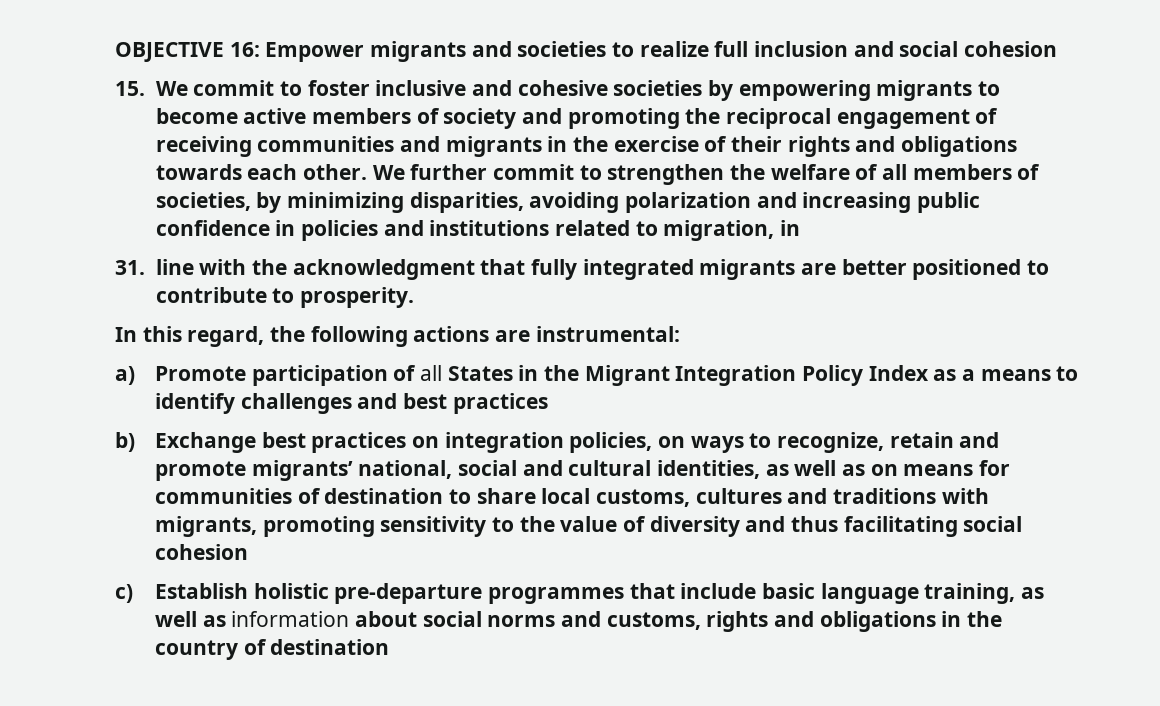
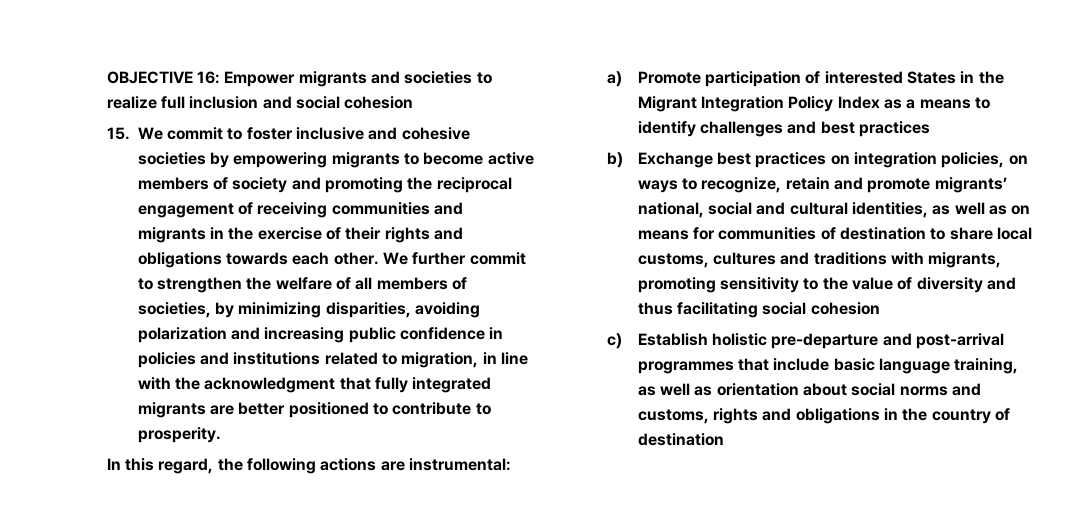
- We further commit to strengthen the welfare of all members of societies, by minimizing disparities, avoiding polarization and increasing public confidence in policies and institutions related to migration, in
- 31. line with the acknowledgment that fully integrated migrants are better positioned to contribute to prosperity.
+ We further commit to strengthen the welfare of all members of societies, by minimizing disparities, avoiding polarization and increasing public confidence in policies and institutions related to migration, in line with the acknowledgment that fully integrated migrants are better positioned to contribute to prosperity.
- a) Promote participation of all States in the Migrant Integration Policy Index as a means to identify challenges and best practices
+ a) Promote participation of interested States in the Migrant Integration Policy Index as a means to identify challenges and best practices
- c) Establish holistic pre-departure programmes that include basic language training, as well as information about social norms and customs, rights and obligations in the country of destination
+ c) Establish holistic pre-departure and post-arrival programmes that include basic language training, as well as orientation about social norms and customs, rights and obligations in the country of destination

